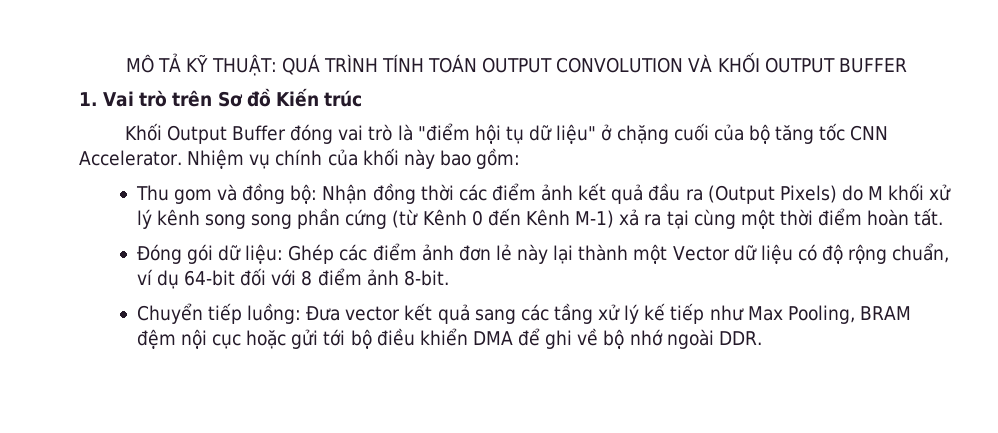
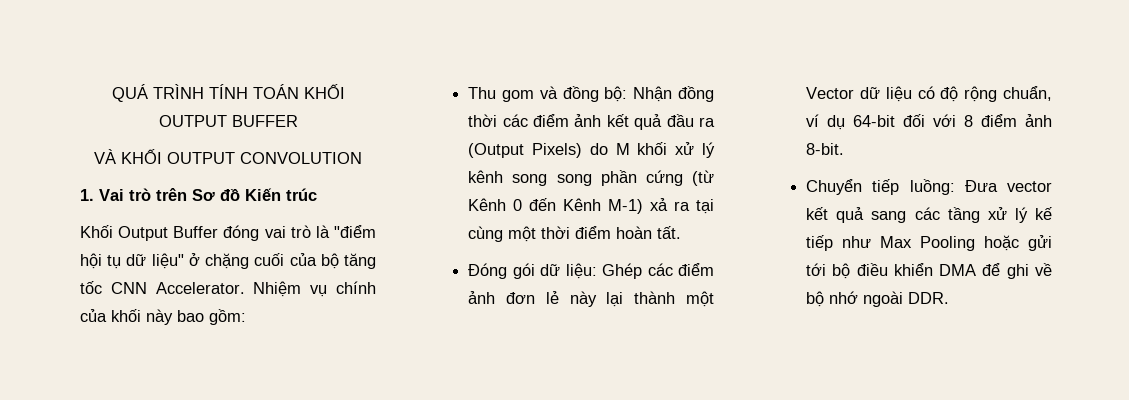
- MÔ TẢ KỸ THUẬT: QUÁ TRÌNH TÍNH TOÁN OUTPUT CONVOLUTION VÀ KHỐI OUTPUT BUFFER
+ QUÁ TRÌNH TÍNH TOÁN KHỐI OUTPUT BUFFER
+ VÀ KHỐI OUTPUT CONVOLUTION
- Chuyển tiếp luồng: Đưa vector kết quả sang các tầng xử lý kế tiếp như Max Pooling, BRAM đệm nội cục hoặc gửi tới bộ điều khiển DMA để ghi về bộ nhớ ngoài DDR.
+ Chuyển tiếp luồng: Đưa vector kết quả sang các tầng xử lý kế tiếp như Max Pooling hoặc gửi tới bộ điều khiển DMA để ghi về bộ nhớ ngoài DDR.

